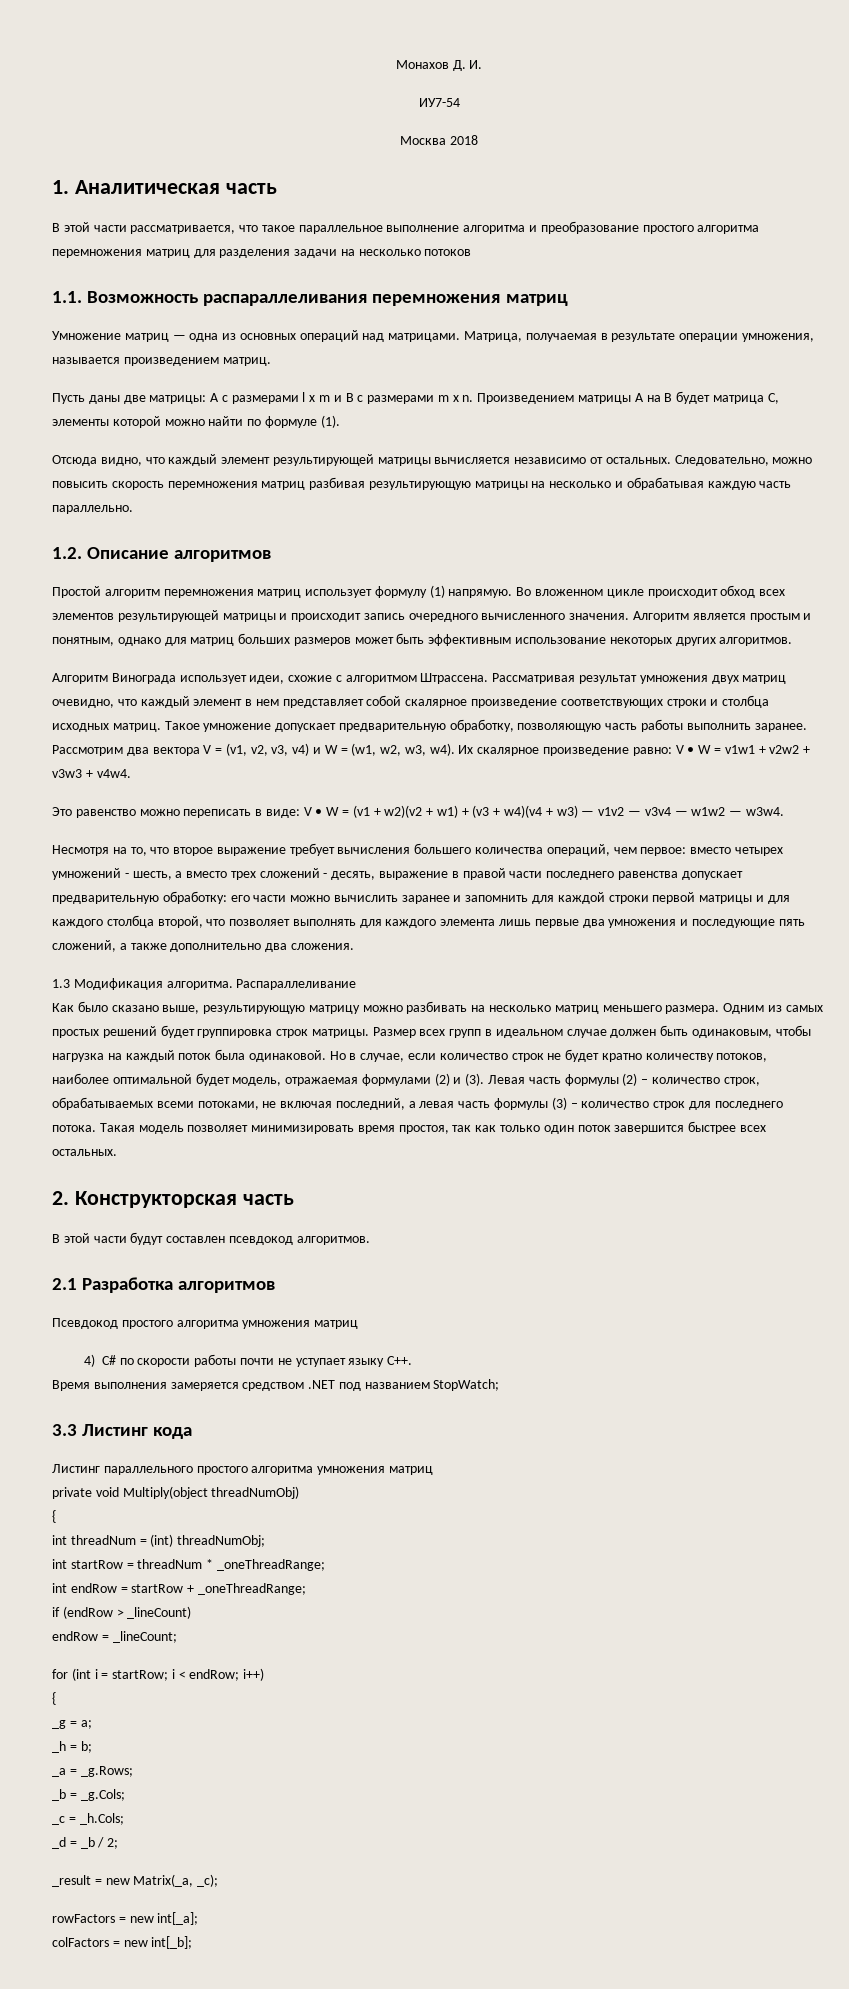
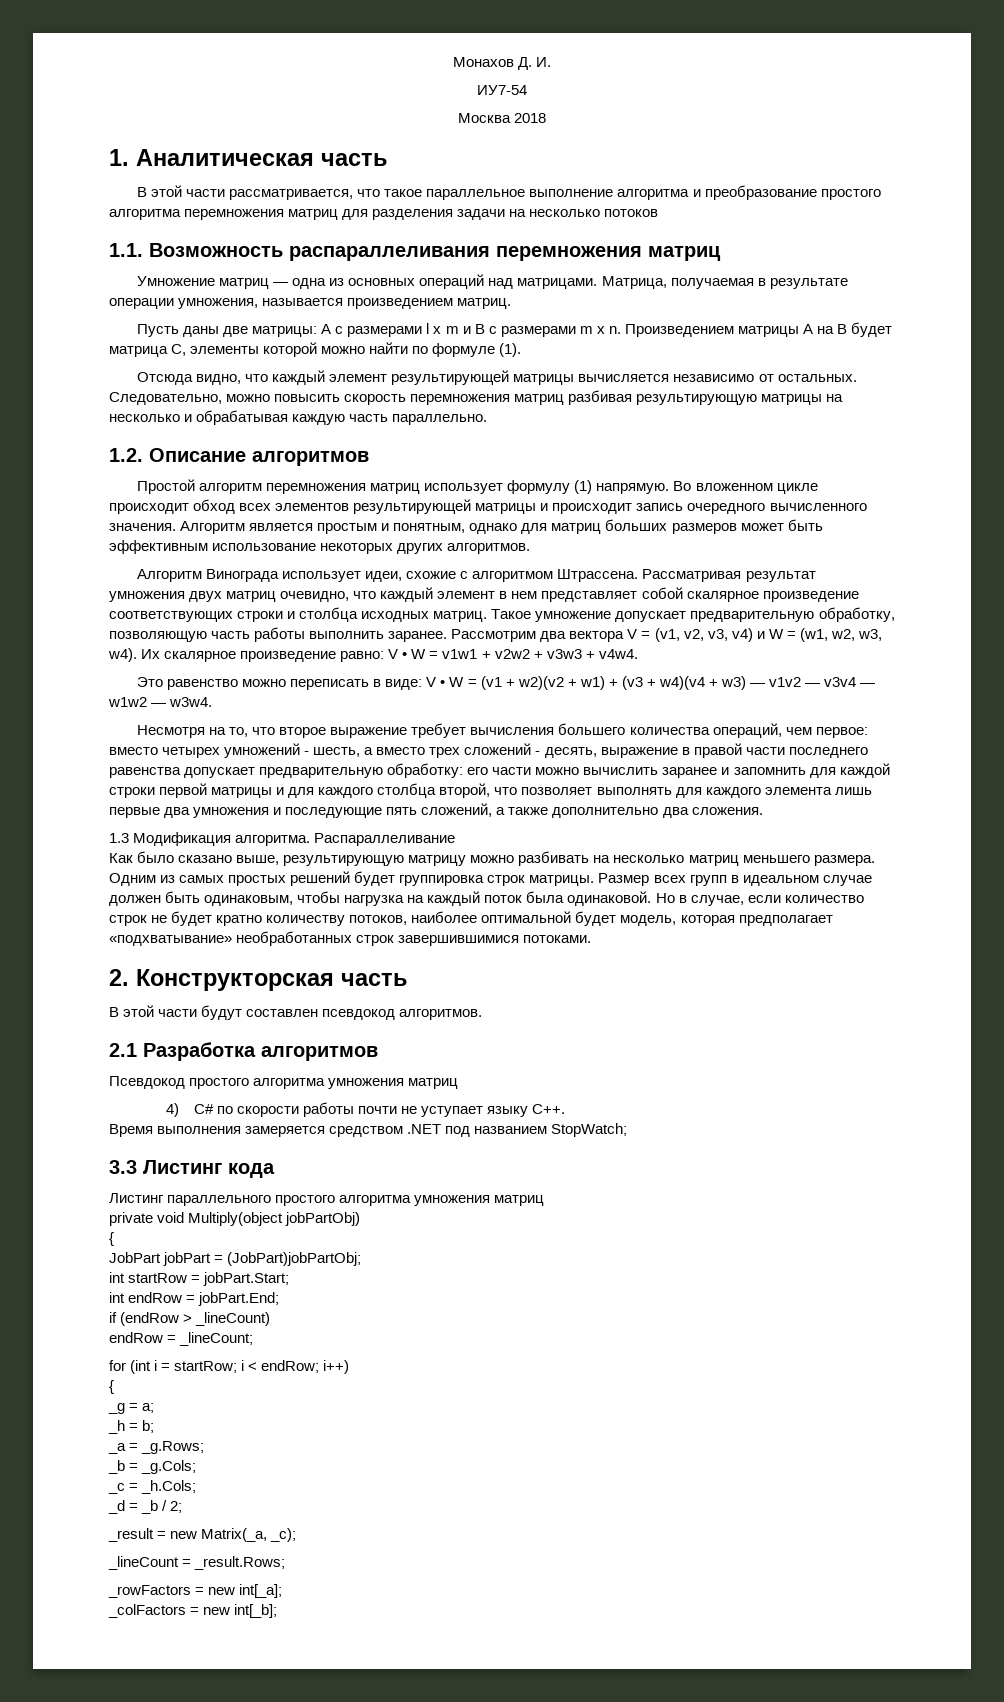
- Но в случае, если количество строк не будет кратно количеству потоков, наиболее оптимальной будет модель, отражаемая формулами (2) и (3). Левая часть формулы (2) – количество строк, обрабатываемых всеми потоками, не включая последний, а левая часть формулы (3) – количество строк для последнего потока. Такая модель позволяет минимизировать время простоя, так как только один поток завершится быстрее всех остальных.
+ Но в случае, если количество строк не будет кратно количеству потоков, наиболее оптимальной будет модель, которая предполагает «подхватывание» необработанных строк завершившимися потоками.
- private void Multiply(object threadNumObj)
+ private void Multiply(object jobPartObj)
  {
- int threadNum = (int) threadNumObj;
+ JobPart jobPart = (JobPart)jobPartObj;
- int startRow = threadNum * _oneThreadRange;
+ int startRow = jobPart.Start;
- int endRow = startRow + _oneThreadRange;
+ int endRow = jobPart.End;
- rowFactors = new int[_a];
+ _lineCount = _result.Rows;
+ _rowFactors = new int[_a];
- colFactors = new int[_b];
+ _colFactors = new int[_b];

